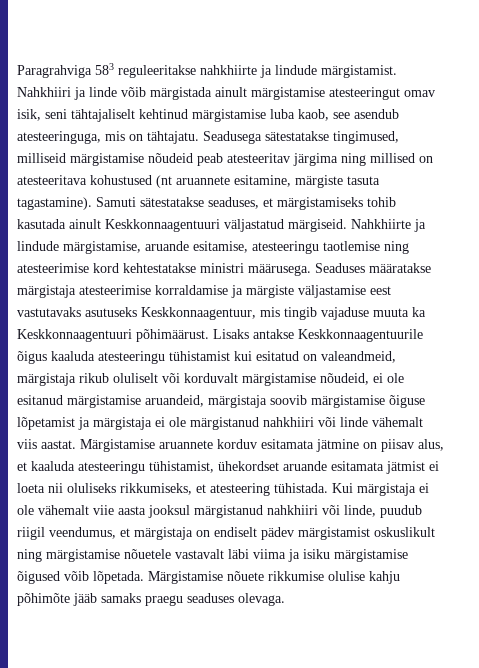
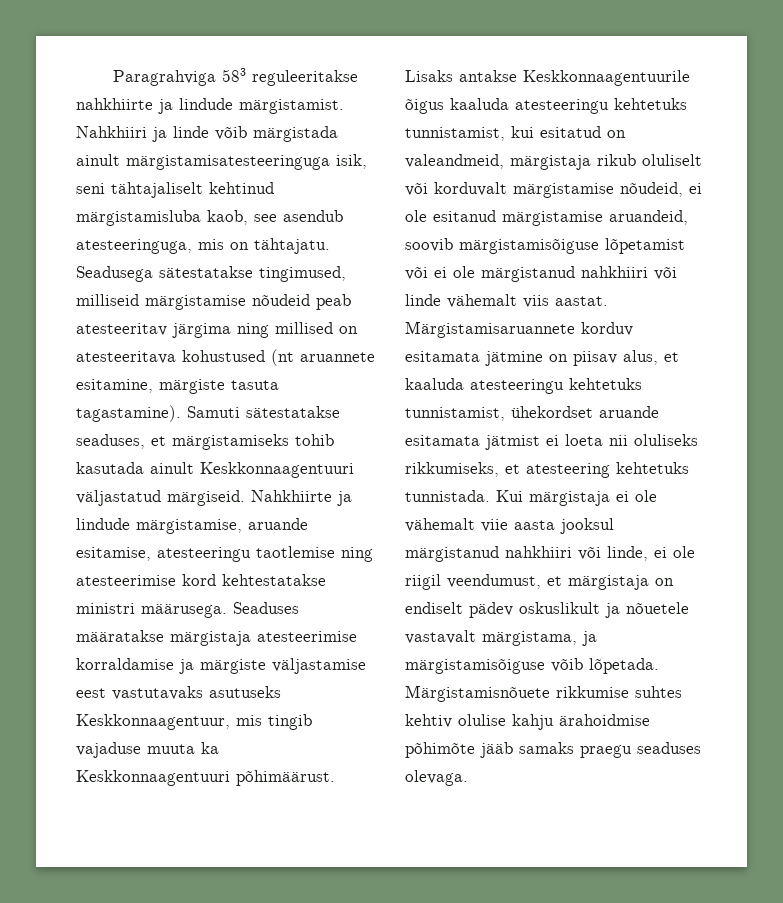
- Nahkhiiri ja linde võib märgistada ainult märgistamise atesteeringut omav isik, seni tähtajaliselt kehtinud märgistamise luba kaob, see asendub atesteeringuga, mis on tähtajatu.
+ Nahkhiiri ja linde võib märgistada ainult märgistamisatesteeringuga isik, seni tähtajaliselt kehtinud märgistamisluba kaob, see asendub atesteeringuga, mis on tähtajatu.
- Lisaks antakse Keskkonnaagentuurile õigus kaaluda atesteeringu tühistamist kui esitatud on valeandmeid, märgistaja rikub oluliselt või korduvalt märgistamise nõudeid, ei ole esitanud märgistamise aruandeid, märgistaja soovib märgistamise õiguse lõpetamist ja märgistaja ei ole märgistanud nahkhiiri või linde vähemalt viis aastat.
+ Lisaks antakse Keskkonnaagentuurile õigus kaaluda atesteeringu kehtetuks tunnistamist, kui esitatud on valeandmeid, märgistaja rikub oluliselt või korduvalt märgistamise nõudeid, ei ole esitanud märgistamise aruandeid, soovib märgistamisõiguse lõpetamist või ei ole märgistanud nahkhiiri või linde vähemalt viis aastat.
- Märgistamise aruannete korduv esitamata jätmine on piisav alus, et kaaluda atesteeringu tühistamist, ühekordset aruande esitamata jätmist ei loeta nii oluliseks rikkumiseks, et atesteering tühistada.
+ Märgistamisaruannete korduv esitamata jätmine on piisav alus, et kaaluda atesteeringu kehtetuks tunnistamist, ühekordset aruande esitamata jätmist ei loeta nii oluliseks rikkumiseks, et atesteering kehtetuks tunnistada.
- Kui märgistaja ei ole vähemalt viie aasta jooksul märgistanud nahkhiiri või linde, puudub riigil veendumus, et märgistaja on endiselt pädev märgistamist oskuslikult ning märgistamise nõuetele vastavalt läbi viima ja isiku märgistamise õigused võib lõpetada. Märgistamise nõuete rikkumise olulise kahju põhimõte jääb samaks praegu seaduses olevaga.
+ Kui märgistaja ei ole vähemalt viie aasta jooksul märgistanud nahkhiiri või linde, ei ole riigil veendumust, et märgistaja on endiselt pädev oskuslikult ja nõuetele vastavalt märgistama, ja märgistamisõiguse võib lõpetada. Märgistamisnõuete rikkumise suhtes kehtiv olulise kahju ärahoidmise põhimõte jääb samaks praegu seaduses olevaga.

